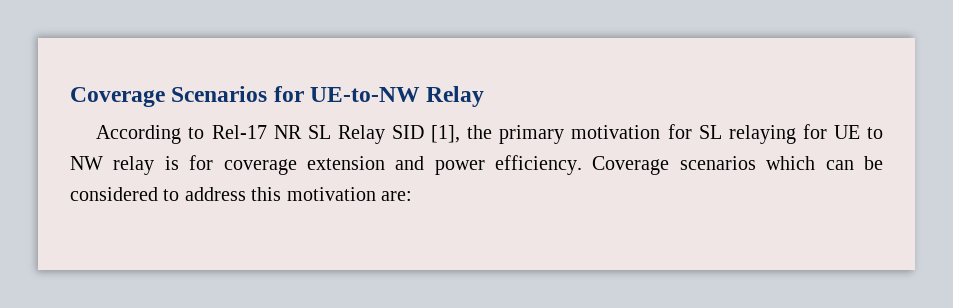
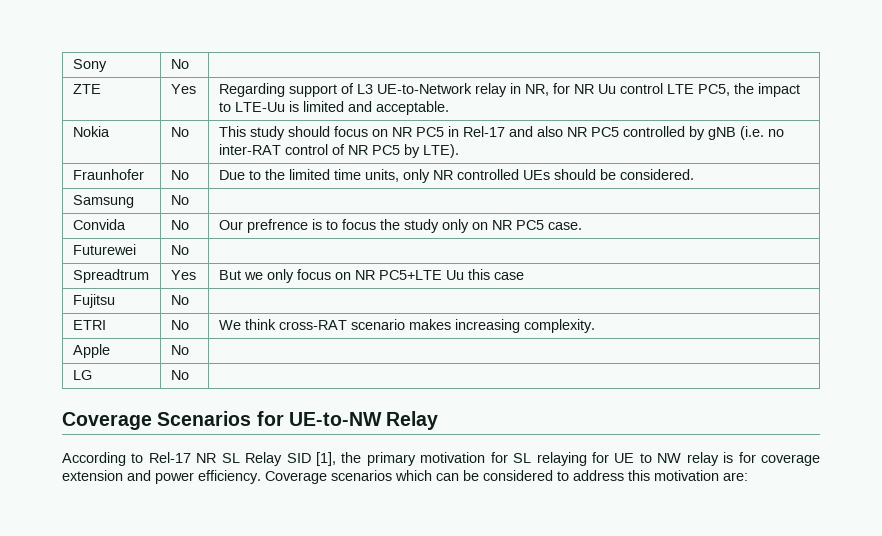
+ Sony | No |
+ ZTE | Yes | Regarding support of L3 UE-to-Network relay in NR, for NR Uu control LTE PC5, the impact to LTE-Uu is limited and acceptable.
+ Nokia | No | This study should focus on NR PC5 in Rel-17 and also NR PC5 controlled by gNB (i.e. no inter-RAT control of NR PC5 by LTE).
+ Fraunhofer | No | Due to the limited time units, only NR controlled UEs should be considered.
+ Samsung | No |
+ Convida | No | Our prefrence is to focus the study only on NR PC5 case.
+ Futurewei | No |
+ Spreadtrum | Yes | But we only focus on NR PC5+LTE Uu this case
+ Fujitsu | No |
+ ETRI | No | We think cross-RAT scenario makes increasing complexity.
+ Apple | No |
+ LG | No |

